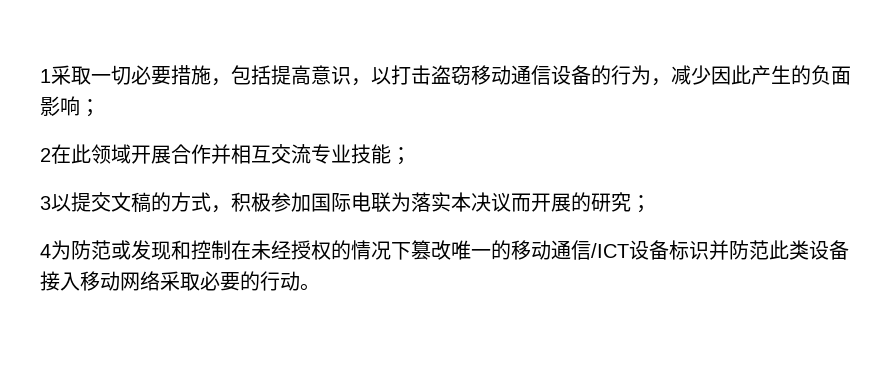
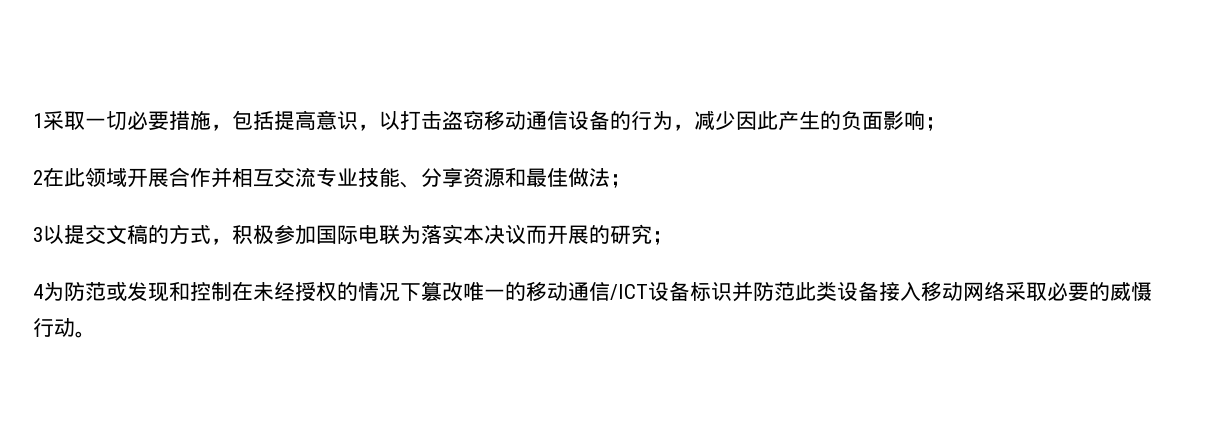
- 2在此领域开展合作并相互交流专业技能；
+ 2在此领域开展合作并相互交流专业技能、分享资源和最佳做法；
- 4为防范或发现和控制在未经授权的情况下篡改唯一的移动通信/ICT设备标识并防范此类设备接入移动网络采取必要的行动。
+ 4为防范或发现和控制在未经授权的情况下篡改唯一的移动通信/ICT设备标识并防范此类设备接入移动网络采取必要的威慑行动。

